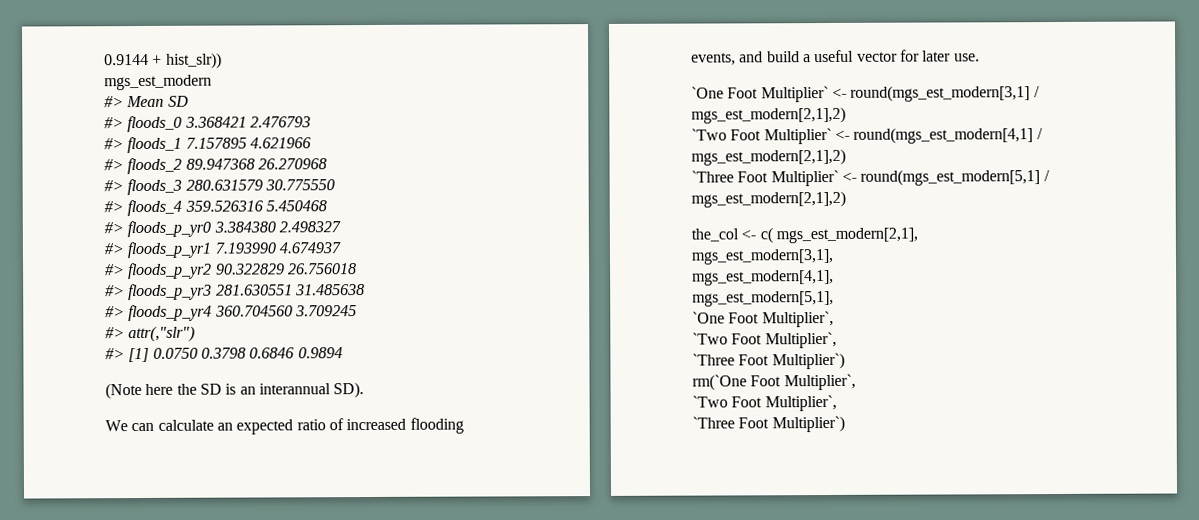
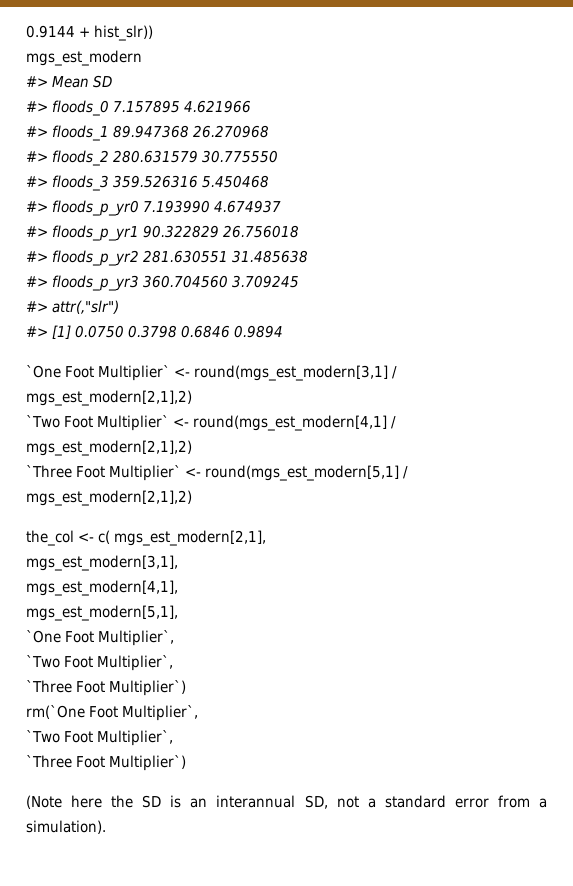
- #> floods_0 3.368421 2.476793
- #> floods_1 7.157895 4.621966
+ #> floods_0 7.157895 4.621966
- #> floods_2 89.947368 26.270968
+ #> floods_1 89.947368 26.270968
- #> floods_3 280.631579 30.775550
+ #> floods_2 280.631579 30.775550
- #> floods_4 359.526316 5.450468
+ #> floods_3 359.526316 5.450468
- #> floods_p_yr0 3.384380 2.498327
- #> floods_p_yr1 7.193990 4.674937
+ #> floods_p_yr0 7.193990 4.674937
- #> floods_p_yr2 90.322829 26.756018
+ #> floods_p_yr1 90.322829 26.756018
- #> floods_p_yr3 281.630551 31.485638
+ #> floods_p_yr2 281.630551 31.485638
- #> floods_p_yr4 360.704560 3.709245
+ #> floods_p_yr3 360.704560 3.709245
- (Note here the SD is an interannual SD).
- We can calculate an expected ratio of increased flooding events, and build a useful vector for later use.
+ (Note here the SD is an interannual SD, not a standard error from a simulation).

